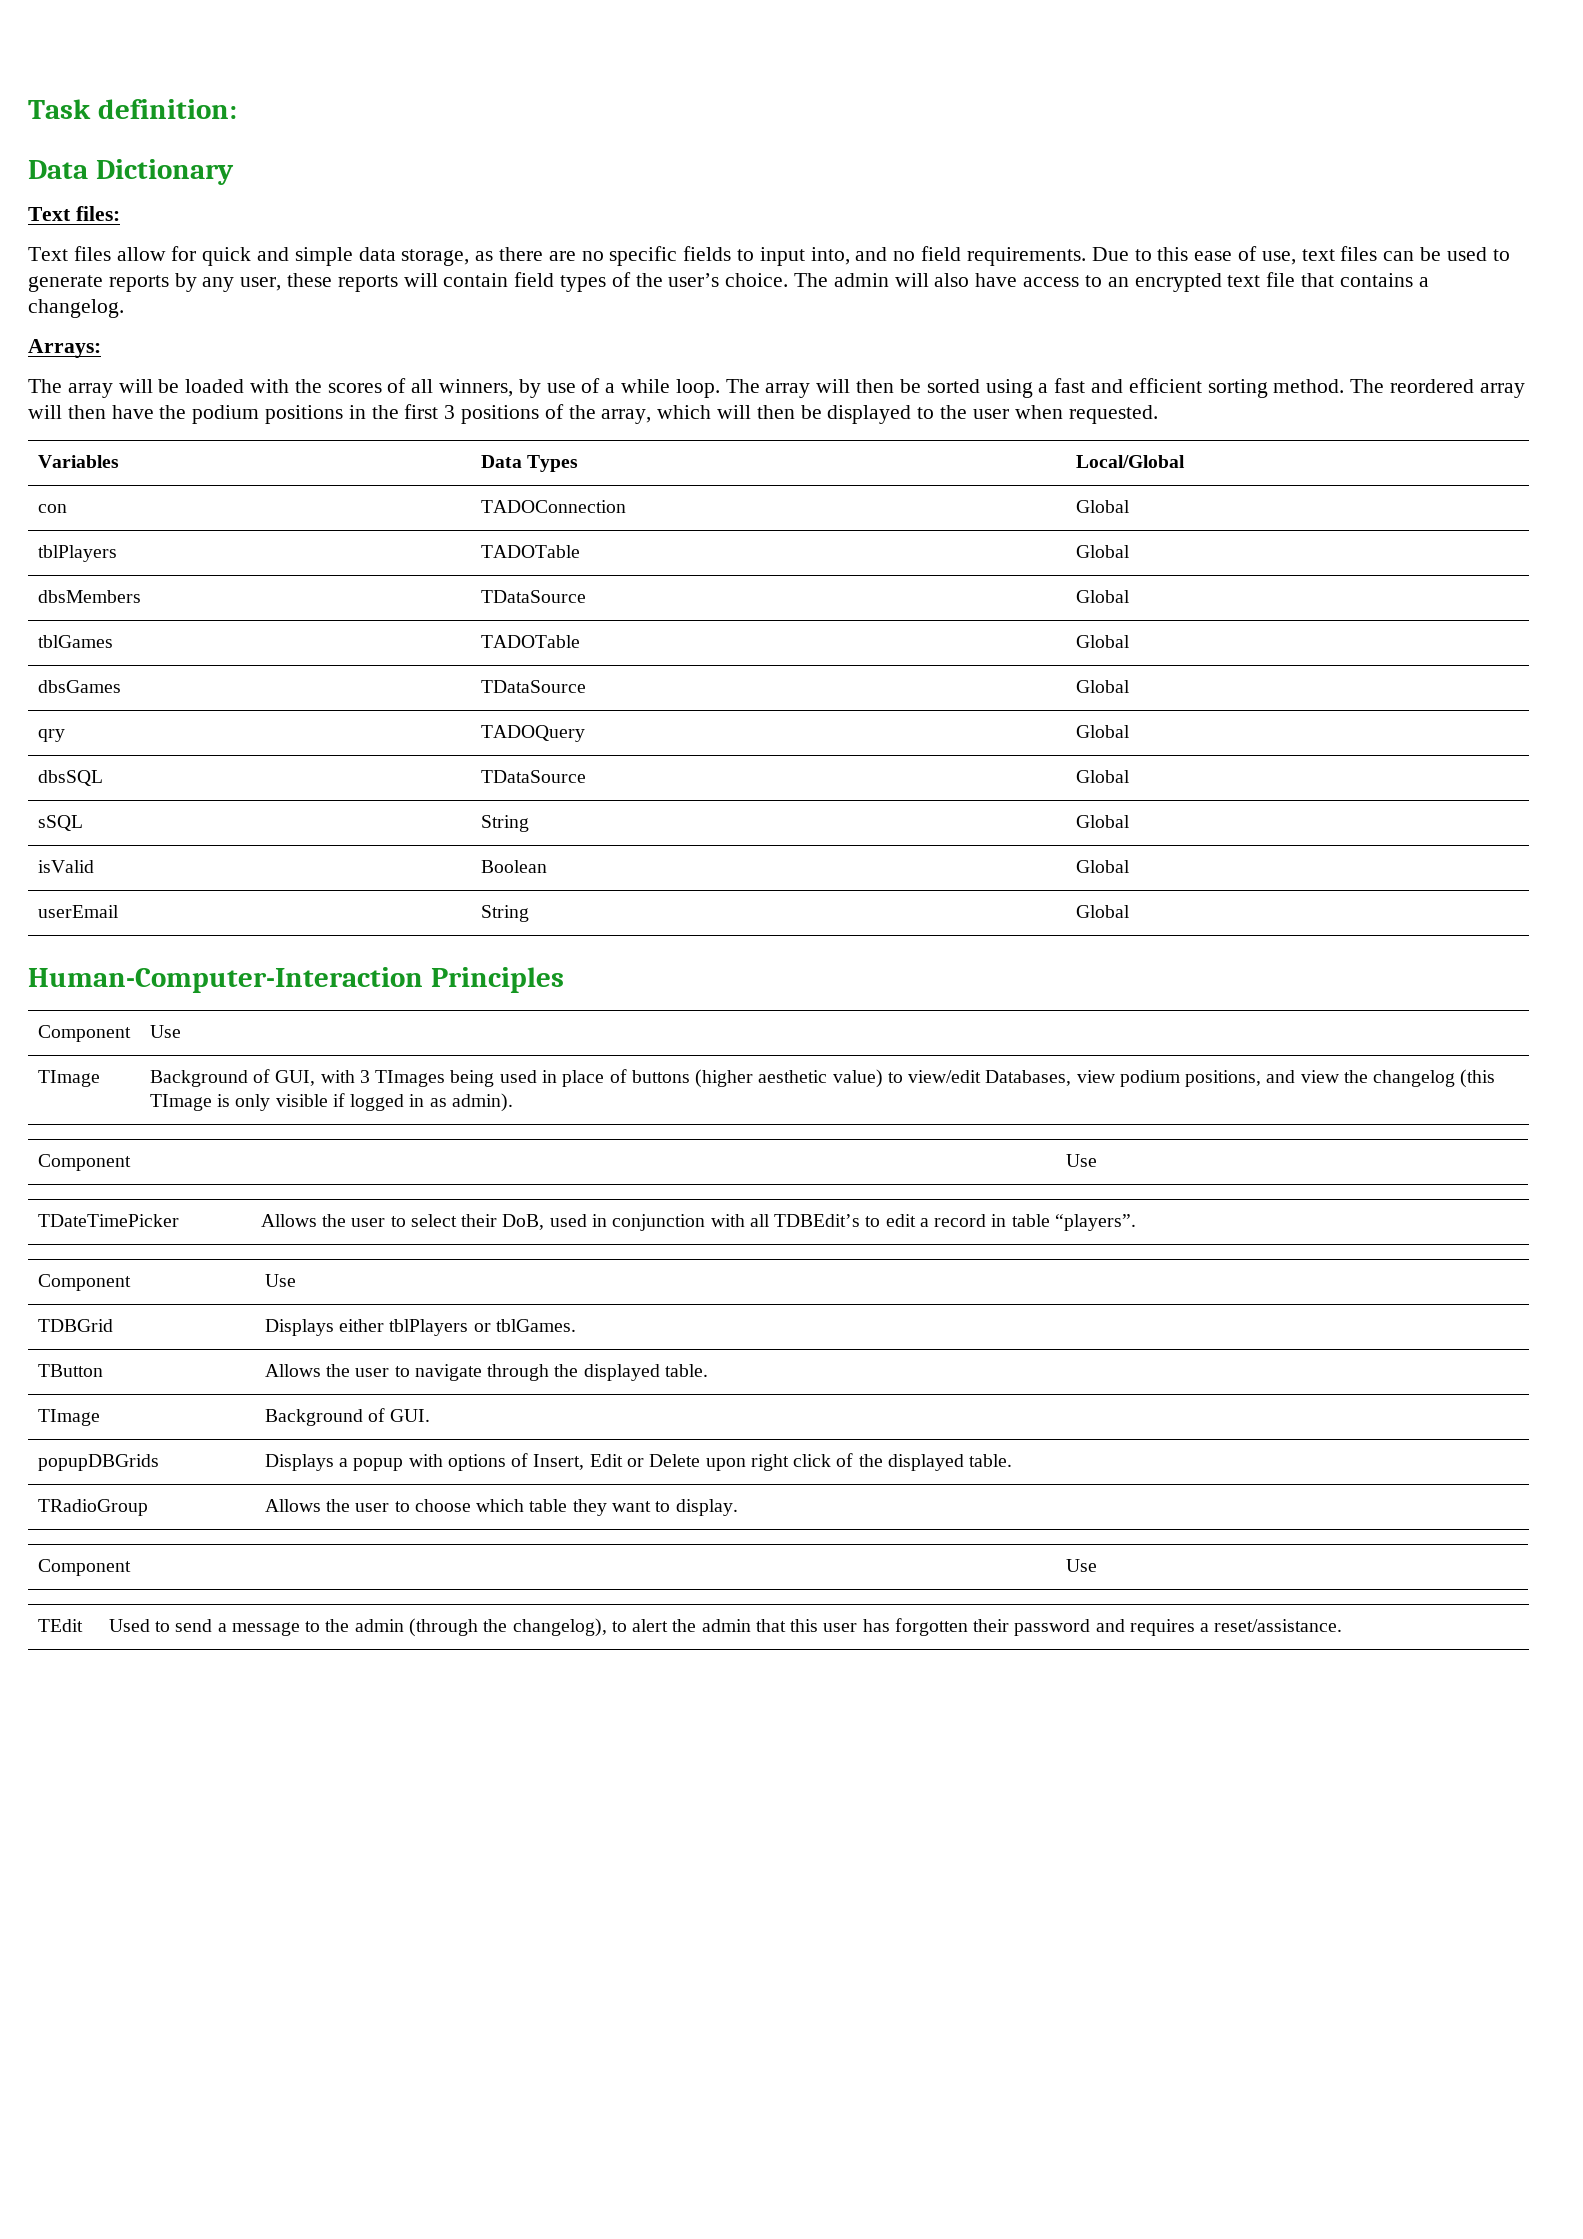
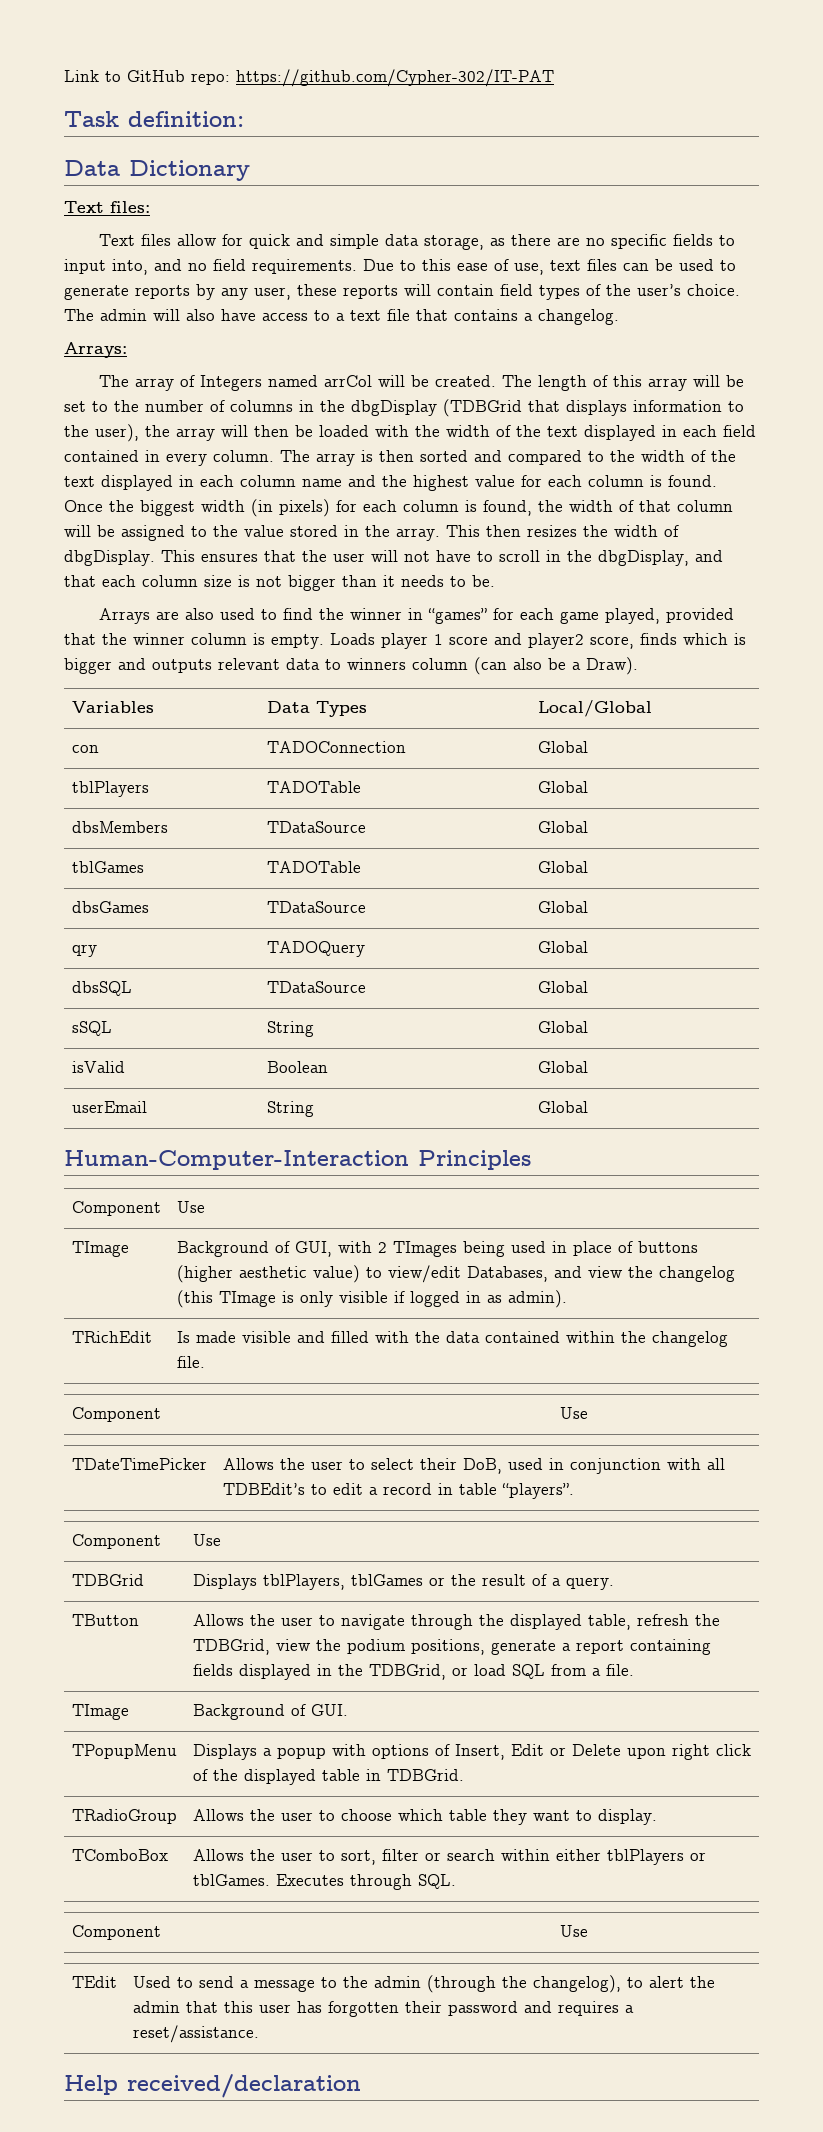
+ Link to GitHub repo: https://github.com/Cypher-302/IT-PAT
- The admin will also have access to an encrypted text file that contains a changelog.
+ The admin will also have access to a text file that contains a changelog.
- The array will be loaded with the scores of all winners, by use of a while loop. The array will then be sorted using a fast and efficient sorting method. The reordered array will then have the podium positions in the first 3 positions of the array, which will then be displayed to the user when requested.
+ The array of Integers named arrCol will be created. The length of this array will be set to the number of columns in the dbgDisplay (TDBGrid that displays information to the user), the array will then be loaded with the width of the text displayed in each field contained in every column. The array is then sorted and compared to the width of the text displayed in each column name and the highest value for each column is found. Once the biggest width (in pixels) for each column is found, the width of that column will be assigned to the value stored in the array. This then resizes the width of dbgDisplay. This ensures that the user will not have to scroll in the dbgDisplay, and that each column size is not bigger than it needs to be.
+ Arrays are also used to find the winner in “games” for each game played, provided that the winner column is empty. Loads player 1 score and player2 score, finds which is bigger and outputs relevant data to winners column (can also be a Draw).
- TImage | Background of GUI, with 3 TImages being used in place of buttons (higher aesthetic value) to view/edit Databases, view podium positions, and view the changelog (this TImage is only visible if logged in as admin).
+ TImage | Background of GUI, with 2 TImages being used in place of buttons (higher aesthetic value) to view/edit Databases, and view the changelog (this TImage is only visible if logged in as admin).
+ TRichEdit | Is made visible and filled with the data contained within the changelog file.
- TDBGrid | Displays either tblPlayers or tblGames.
+ TDBGrid | Displays tblPlayers, tblGames or the result of a query.
- TButton | Allows the user to navigate through the displayed table.
+ TButton | Allows the user to navigate through the displayed table, refresh the TDBGrid, view the podium positions, generate a report containing fields displayed in the TDBGrid, or load SQL from a file.
- popupDBGrids | Displays a popup with options of Insert, Edit or Delete upon right click of the displayed table.
+ TPopupMenu | Displays a popup with options of Insert, Edit or Delete upon right click of the displayed table in TDBGrid.
+ TComboBox | Allows the user to sort, filter or search within either tblPlayers or tblGames. Executes through SQL.
+ Help received/declaration

